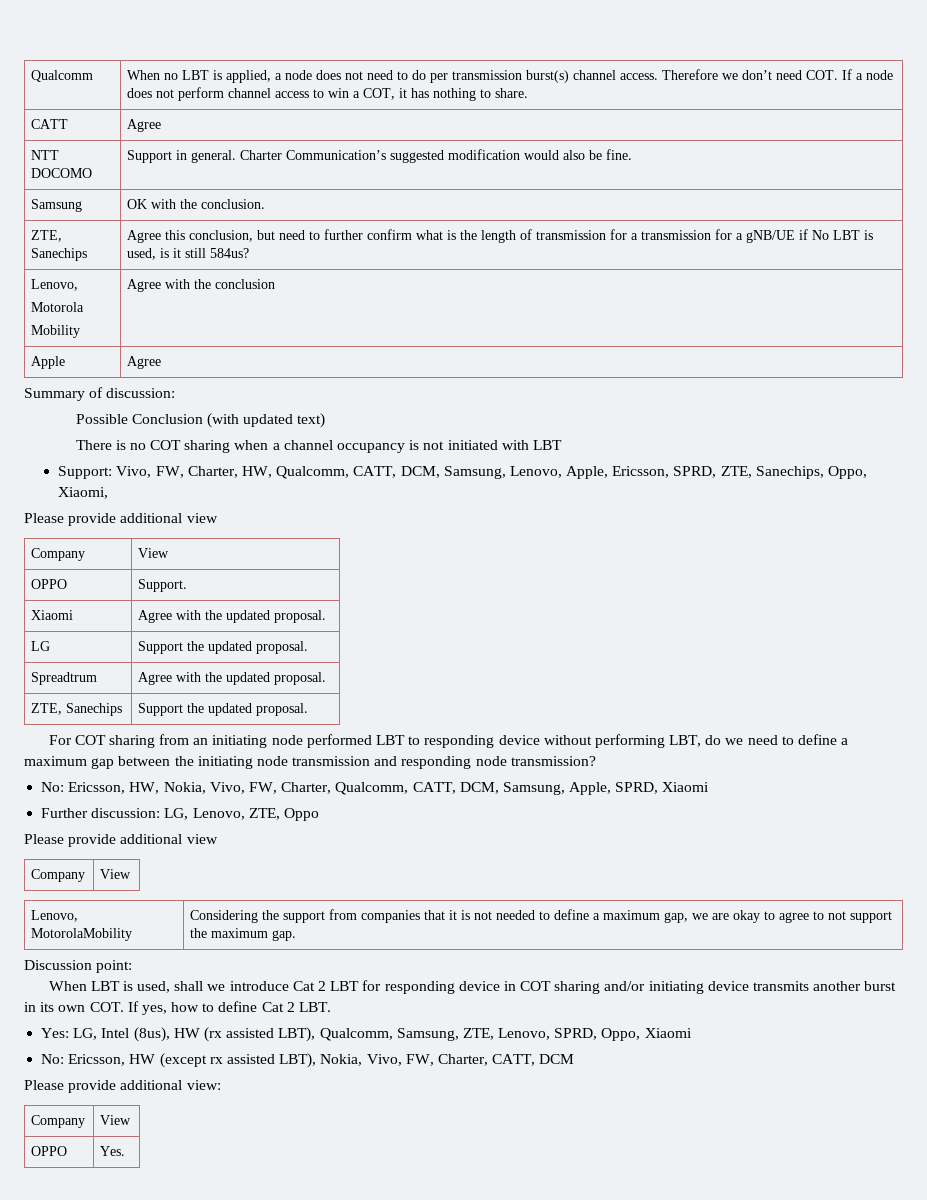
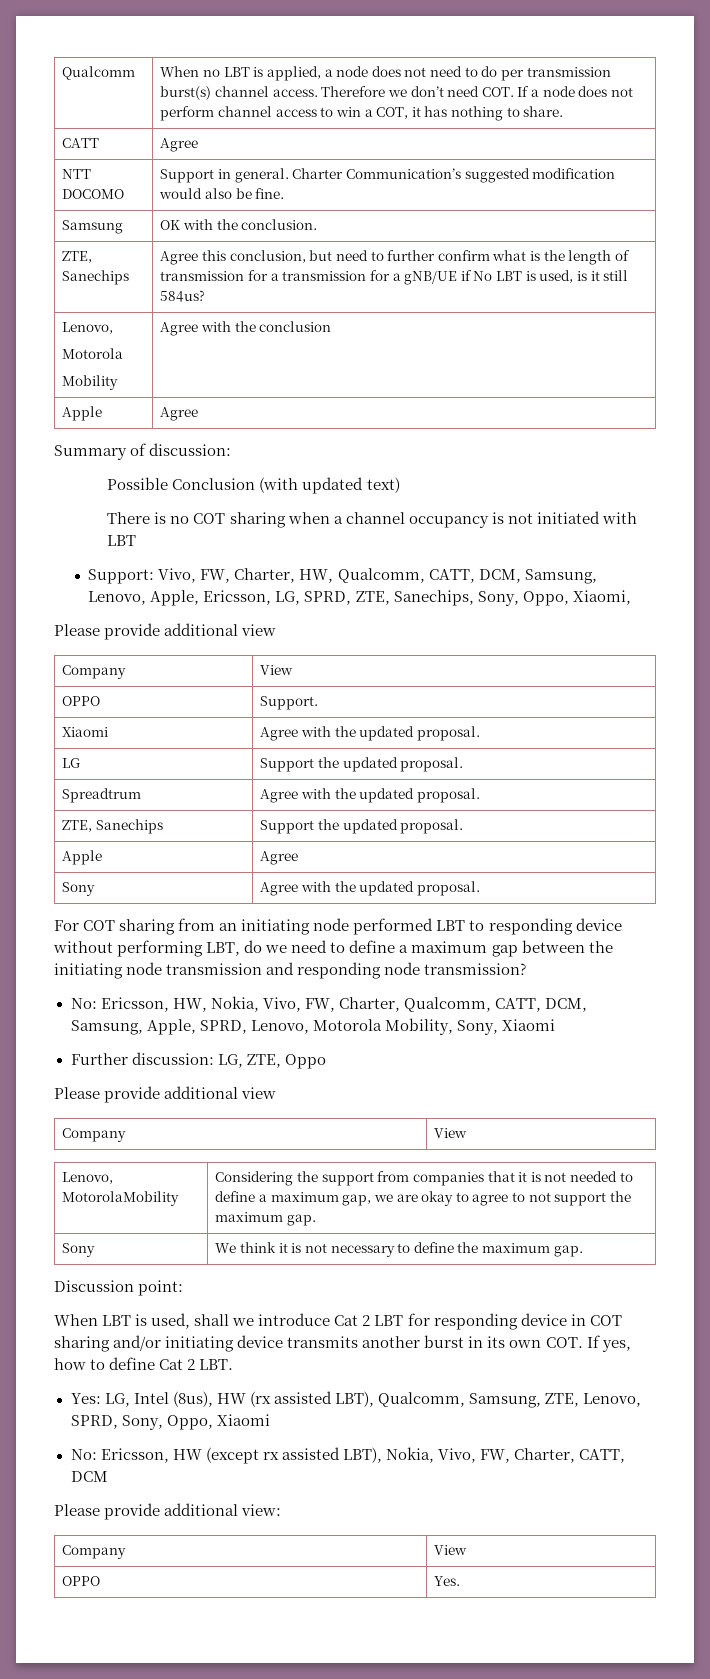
- Support: Vivo, FW, Charter, HW, Qualcomm, CATT, DCM, Samsung, Lenovo, Apple, Ericsson, SPRD, ZTE, Sanechips, Oppo, Xiaomi,
+ Support: Vivo, FW, Charter, HW, Qualcomm, CATT, DCM, Samsung, Lenovo, Apple, Ericsson, LG, SPRD, ZTE, Sanechips, Sony, Oppo, Xiaomi,
  ZTE, Sanechips | Support the updated proposal.
+ Apple | Agree
+ Sony | Agree with the updated proposal.
- No: Ericsson, HW, Nokia, Vivo, FW, Charter, Qualcomm, CATT, DCM, Samsung, Apple, SPRD, Xiaomi
+ No: Ericsson, HW, Nokia, Vivo, FW, Charter, Qualcomm, CATT, DCM, Samsung, Apple, SPRD, Lenovo, Motorola Mobility, Sony, Xiaomi
- Further discussion: LG, Lenovo, ZTE, Oppo
+ Further discussion: LG, ZTE, Oppo
+ Sony | We think it is not necessary to define the maximum gap.
- Yes: LG, Intel (8us), HW (rx assisted LBT), Qualcomm, Samsung, ZTE, Lenovo, SPRD, Oppo, Xiaomi
+ Yes: LG, Intel (8us), HW (rx assisted LBT), Qualcomm, Samsung, ZTE, Lenovo, SPRD, Sony, Oppo, Xiaomi

